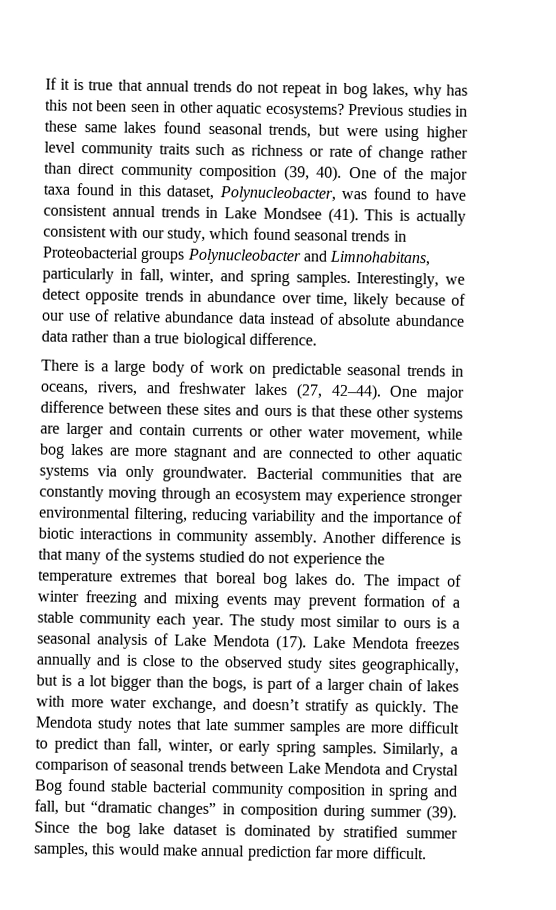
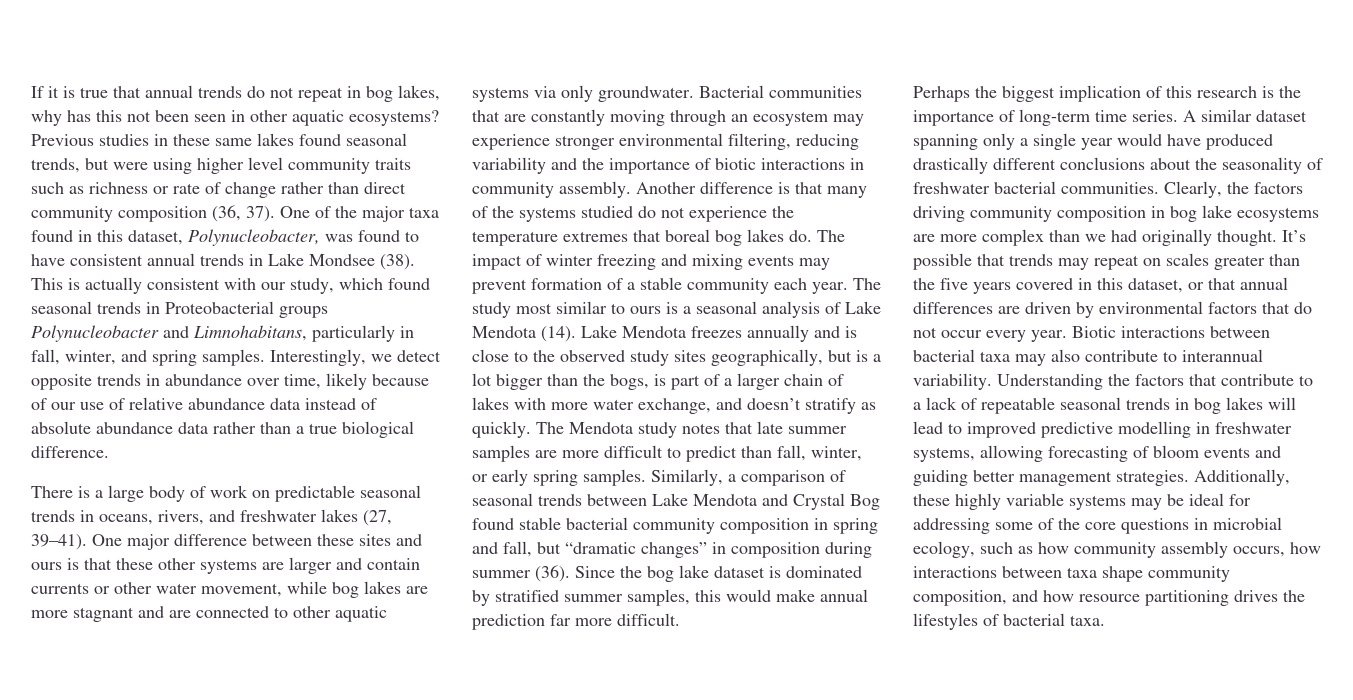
- Previous studies in these same lakes found seasonal trends, but were using higher level community traits such as richness or rate of change rather than direct community composition (39, 40).
+ Previous studies in these same lakes found seasonal trends, but were using higher level community traits such as richness or rate of change rather than direct community composition (36, 37).
- One of the major taxa found in this dataset, Polynucleobacter, was found to have consistent annual trends in Lake Mondsee (41).
+ One of the major taxa found in this dataset, Polynucleobacter, was found to have consistent annual trends in Lake Mondsee (38).
- There is a large body of work on predictable seasonal trends in oceans, rivers, and freshwater lakes (27, 42–44).
+ There is a large body of work on predictable seasonal trends in oceans, rivers, and freshwater lakes (27, 39–41).
- The study most similar to ours is a seasonal analysis of Lake Mendota (17).
+ The study most similar to ours is a seasonal analysis of Lake Mendota (14).
- Similarly, a comparison of seasonal trends between Lake Mendota and Crystal Bog found stable bacterial community composition in spring and fall, but “dramatic changes” in composition during summer (39).
+ Similarly, a comparison of seasonal trends between Lake Mendota and Crystal Bog found stable bacterial community composition in spring and fall, but “dramatic changes” in composition during summer (36).
+ Perhaps the biggest implication of this research is the importance of long-term time series. A similar dataset spanning only a single year would have produced drastically different conclusions about the seasonality of freshwater bacterial communities. Clearly, the factors driving community composition in bog lake ecosystems are more complex than we had originally thought. It’s possible that trends may repeat on scales greater than the five years covered in this dataset, or that annual differences are driven by environmental factors that do not occur every year. Biotic interactions between bacterial taxa may also contribute to interannual variability. Understanding the factors that contribute to a lack of repeatable seasonal trends in bog lakes will lead to improved predictive modelling in freshwater systems, allowing forecasting of bloom events and guiding better management strategies. Additionally, these highly variable systems may be ideal for addressing some of the core questions in microbial ecology, such as how community assembly occurs, how interactions between taxa shape community composition, and how resource partitioning drives the lifestyles of bacterial taxa.

